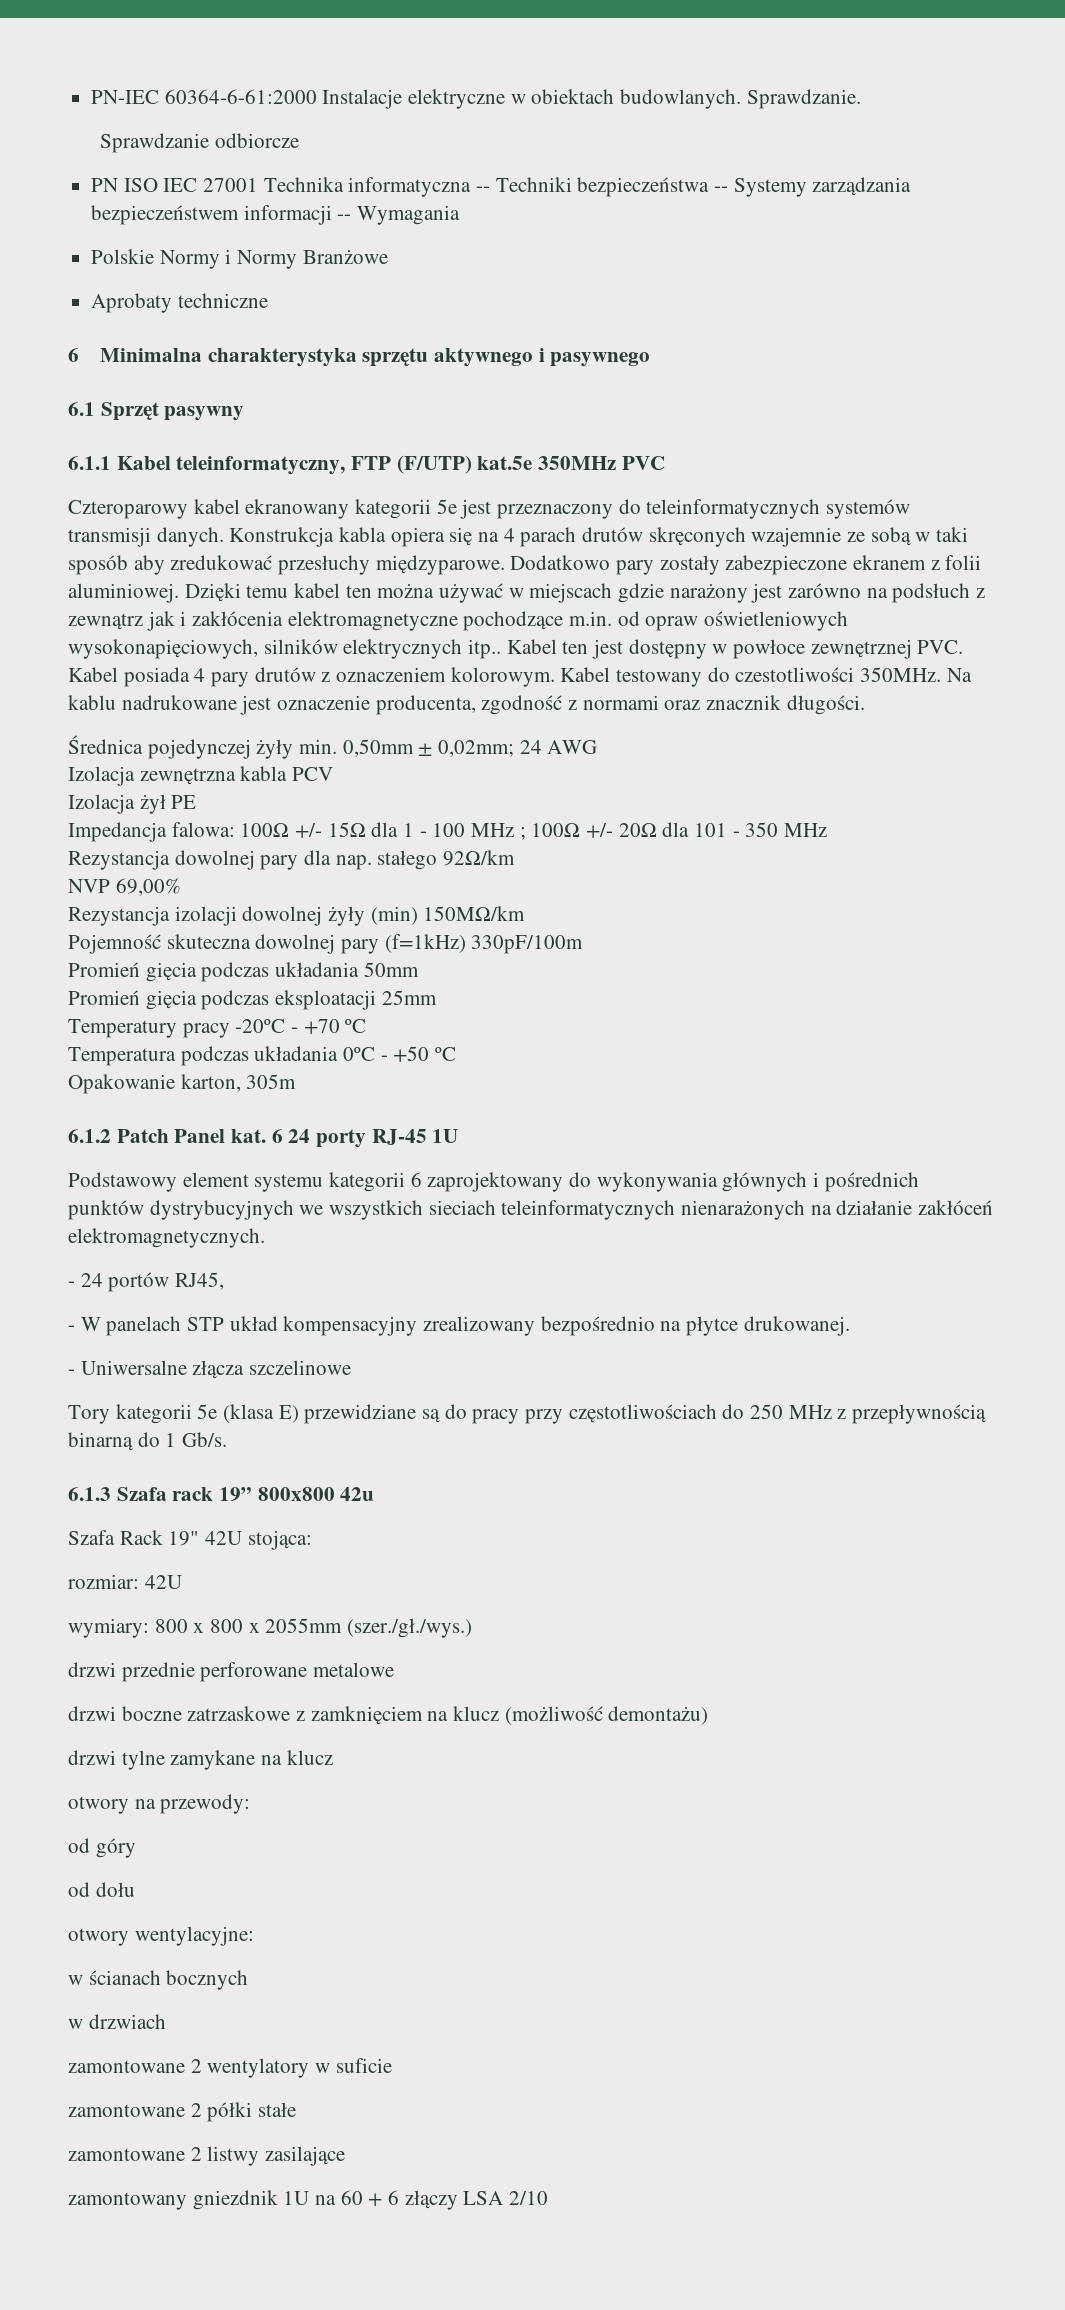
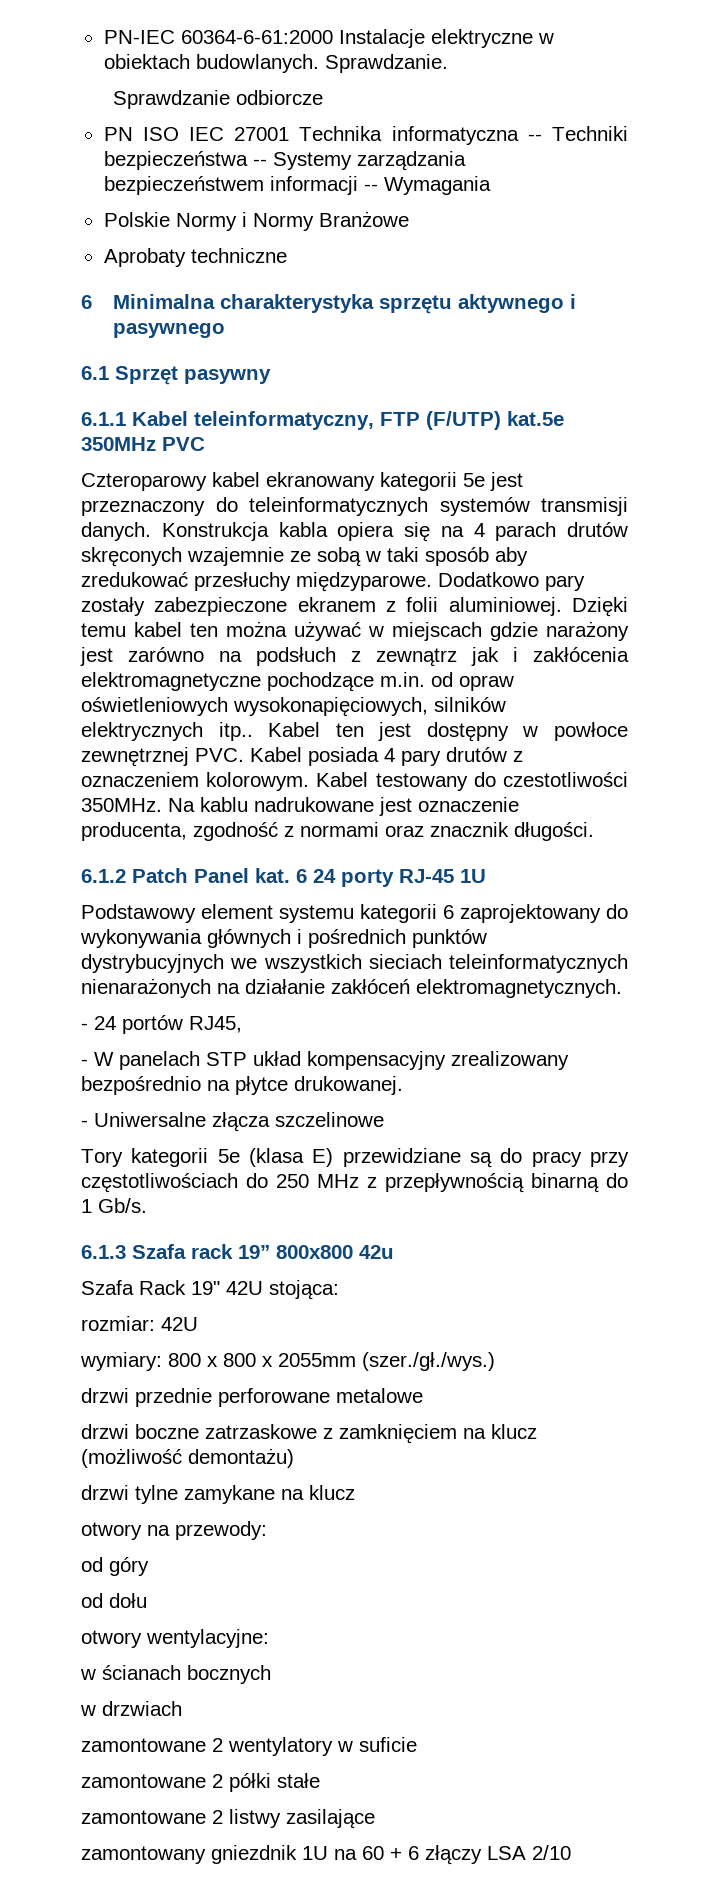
- Średnica pojedynczej żyły min. 0,50mm ± 0,02mm; 24 AWG
- Izolacja zewnętrzna kabla PCV
- Izolacja żył PE
- Impedancja falowa: 100Ω +/- 15Ω dla 1 - 100 MHz ; 100Ω +/- 20Ω dla 101 - 350 MHz
- Rezystancja dowolnej pary dla nap. stałego 92Ω/km
- NVP 69,00%
- Rezystancja izolacji dowolnej żyły (min) 150MΩ/km
- Pojemność skuteczna dowolnej pary (f=1kHz) 330pF/100m
- Promień gięcia podczas układania 50mm
- Promień gięcia podczas eksploatacji 25mm
- Temperatury pracy -20ºC - +70 ºC
- Temperatura podczas układania 0ºC - +50 ºC
- Opakowanie karton, 305m

